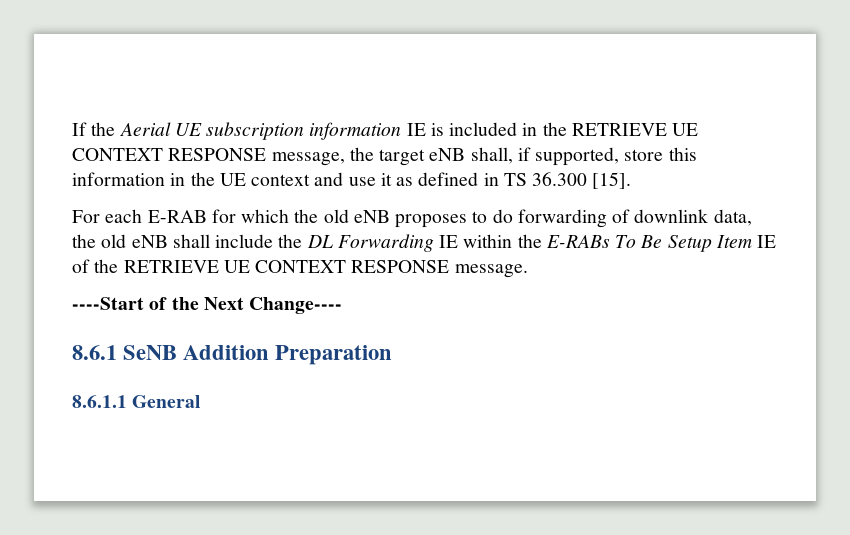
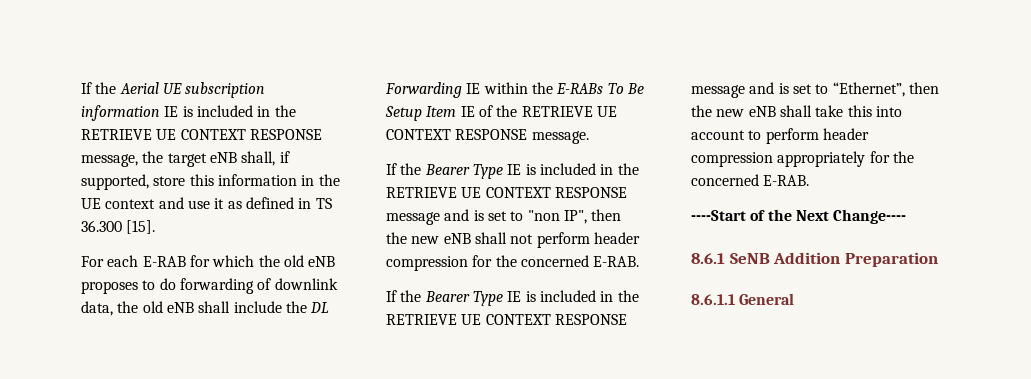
+ If the Bearer Type IE is included in the RETRIEVE UE CONTEXT RESPONSE message and is set to "non IP", then the new eNB shall not perform header compression for the concerned E-RAB.
+ If the Bearer Type IE is included in the RETRIEVE UE CONTEXT RESPONSE message and is set to “Ethernet”, then the new eNB shall take this into account to perform header compression appropriately for the concerned E-RAB.

